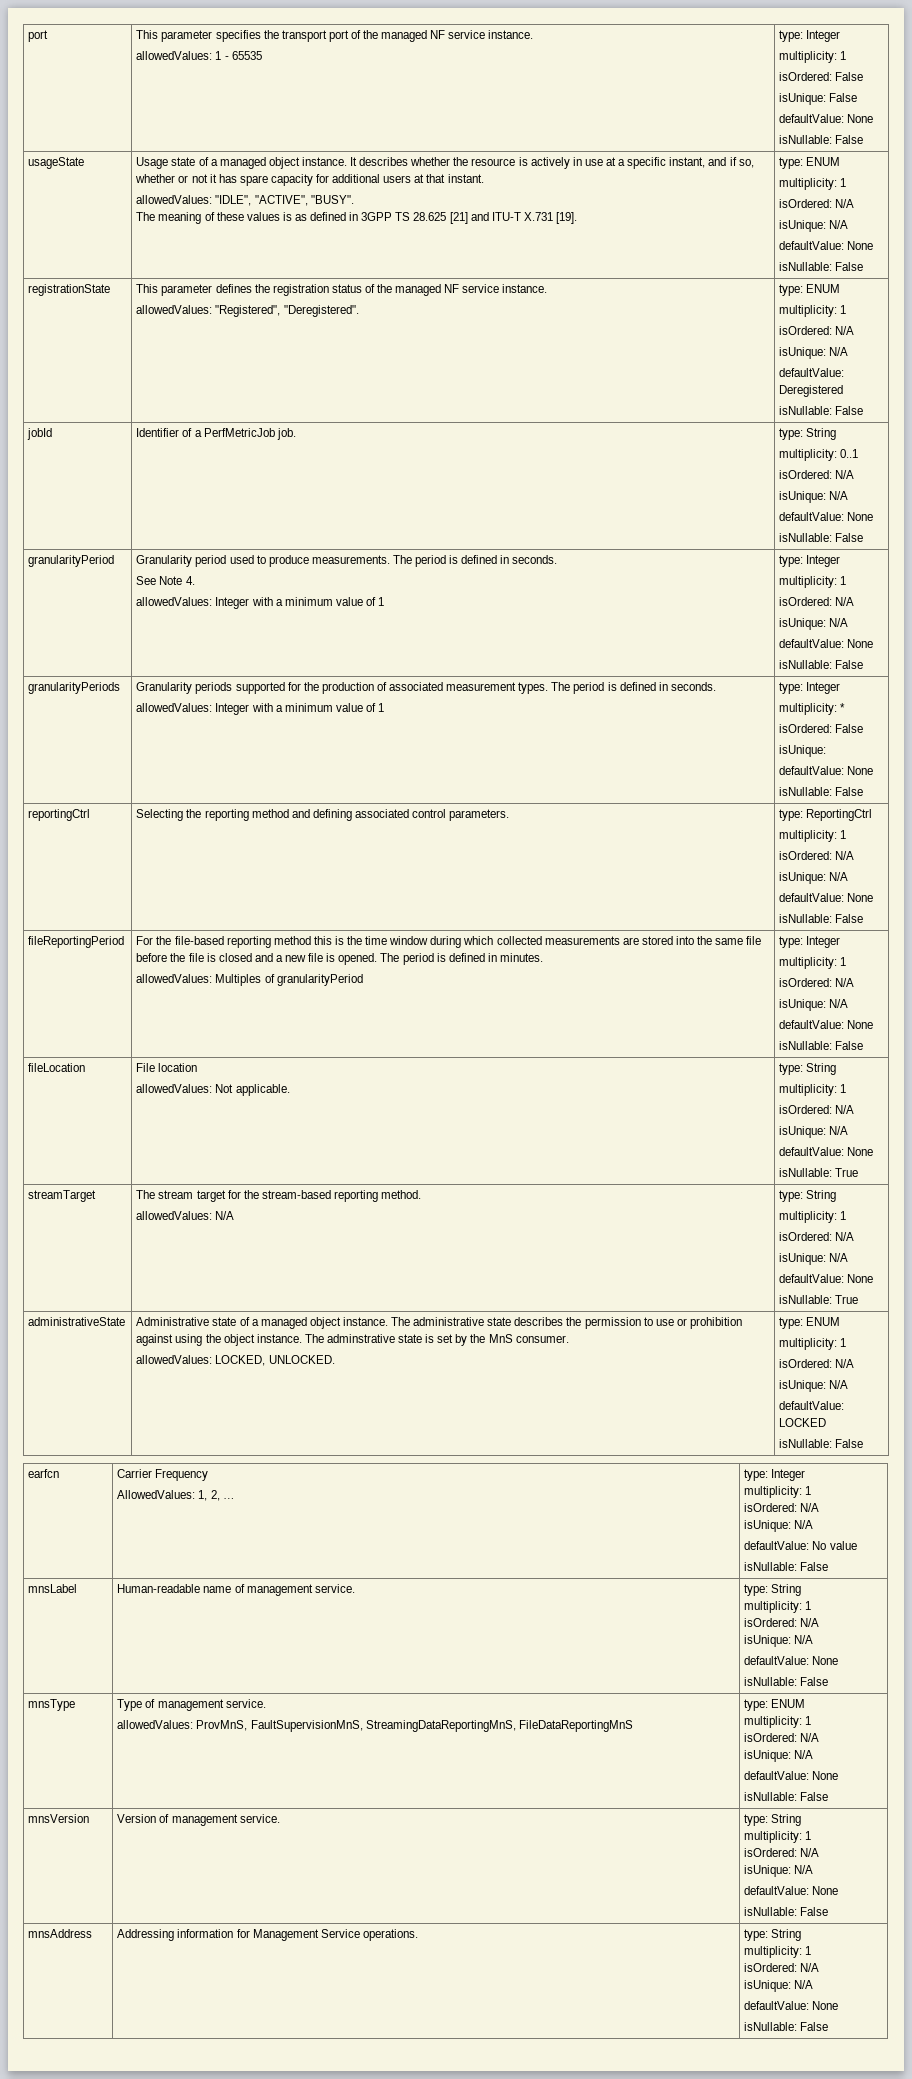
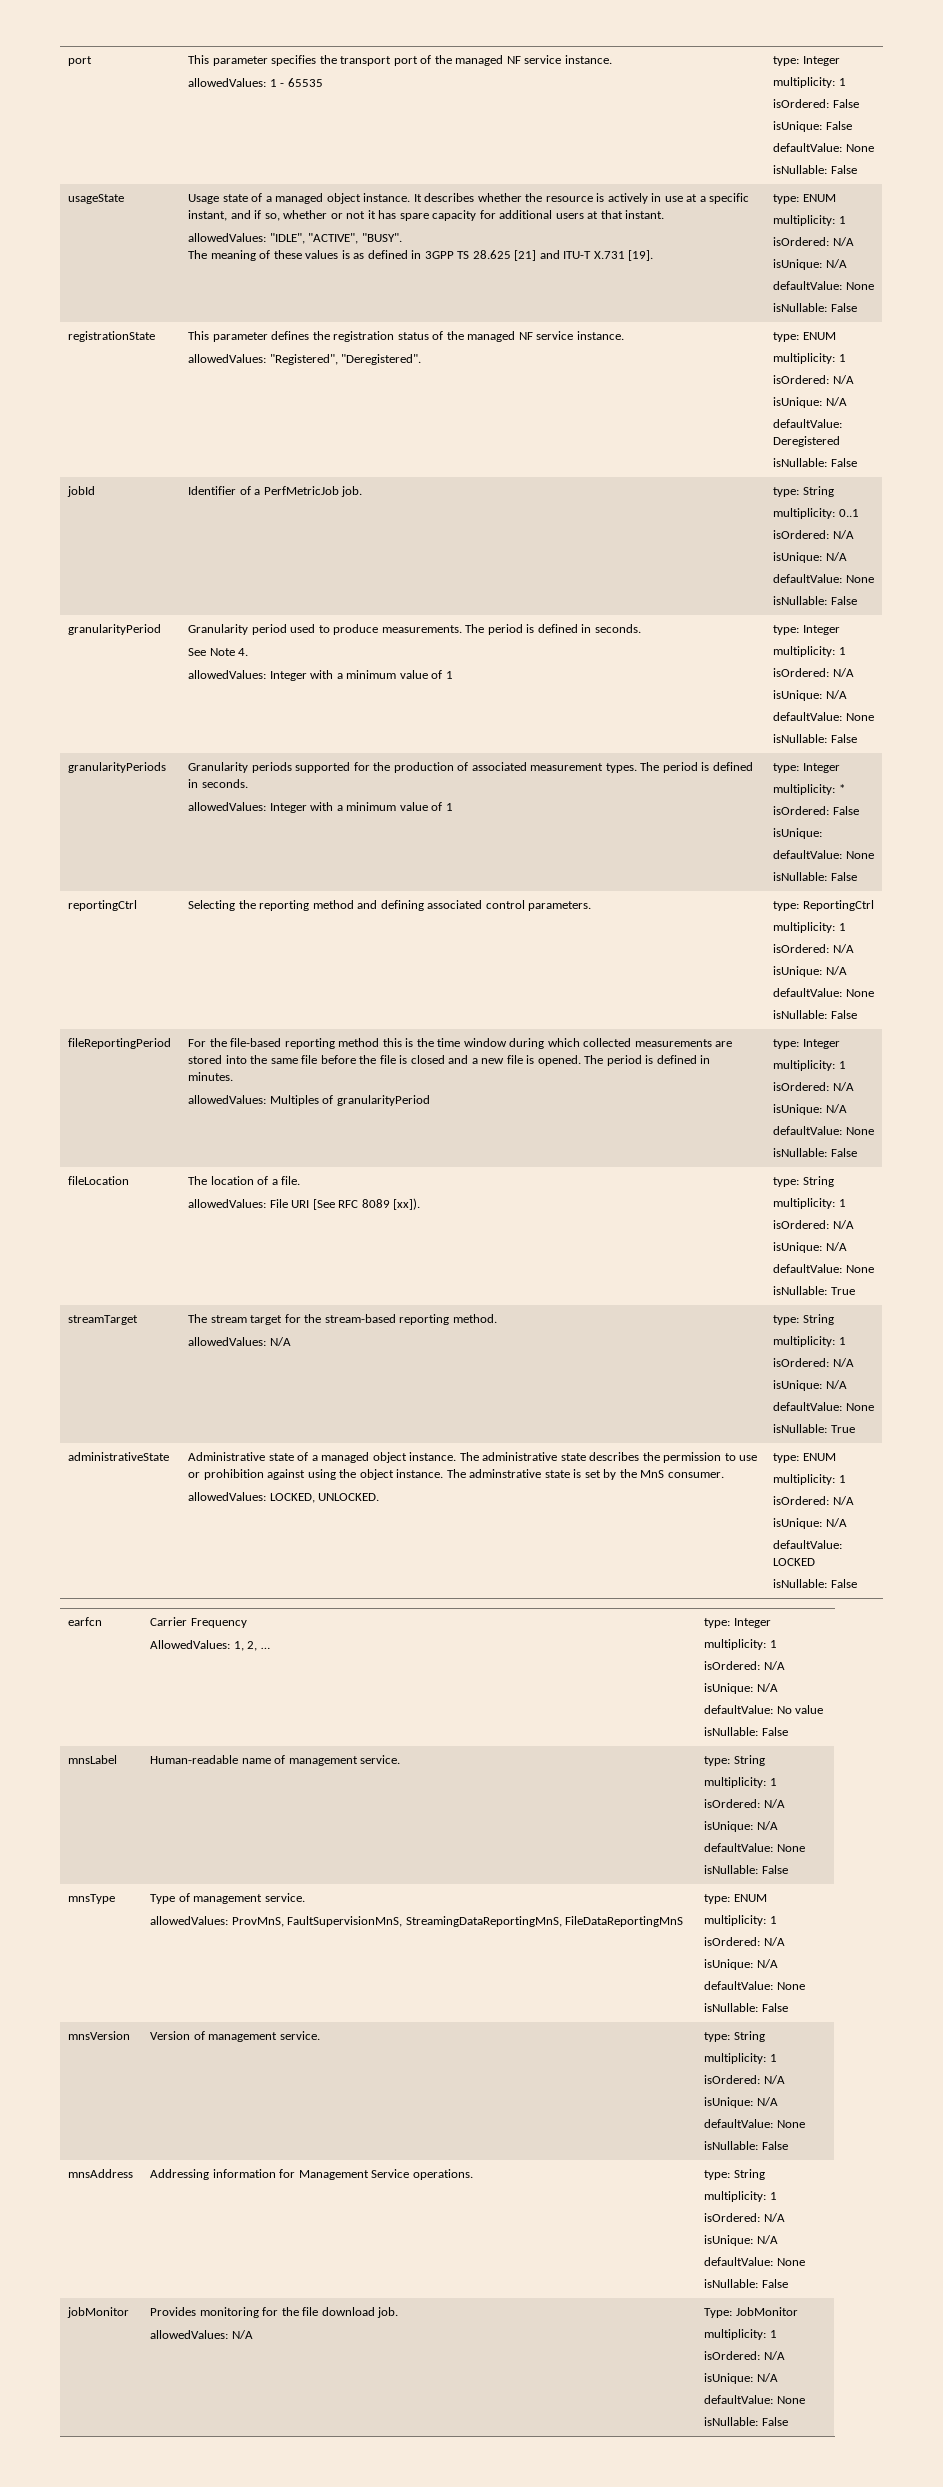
- fileLocation | File location
- allowedValues: Not applicable. | type: String
+ fileLocation | The location of a file.
+ allowedValues: File URI [See RFC 8089 [xx]). | type: String
+ jobMonitor | Provides monitoring for the file download job.
+ allowedValues: N/A | Type: JobMonitor
+ multiplicity: 1
+ isOrdered: N/A
+ isUnique: N/A
+ defaultValue: None
+ isNullable: False

